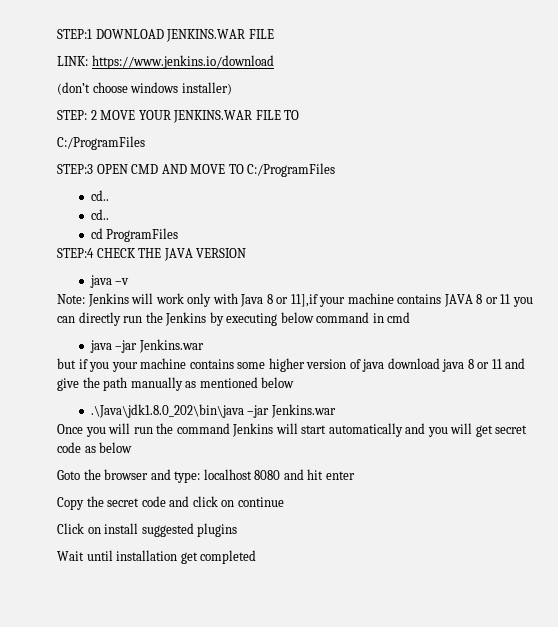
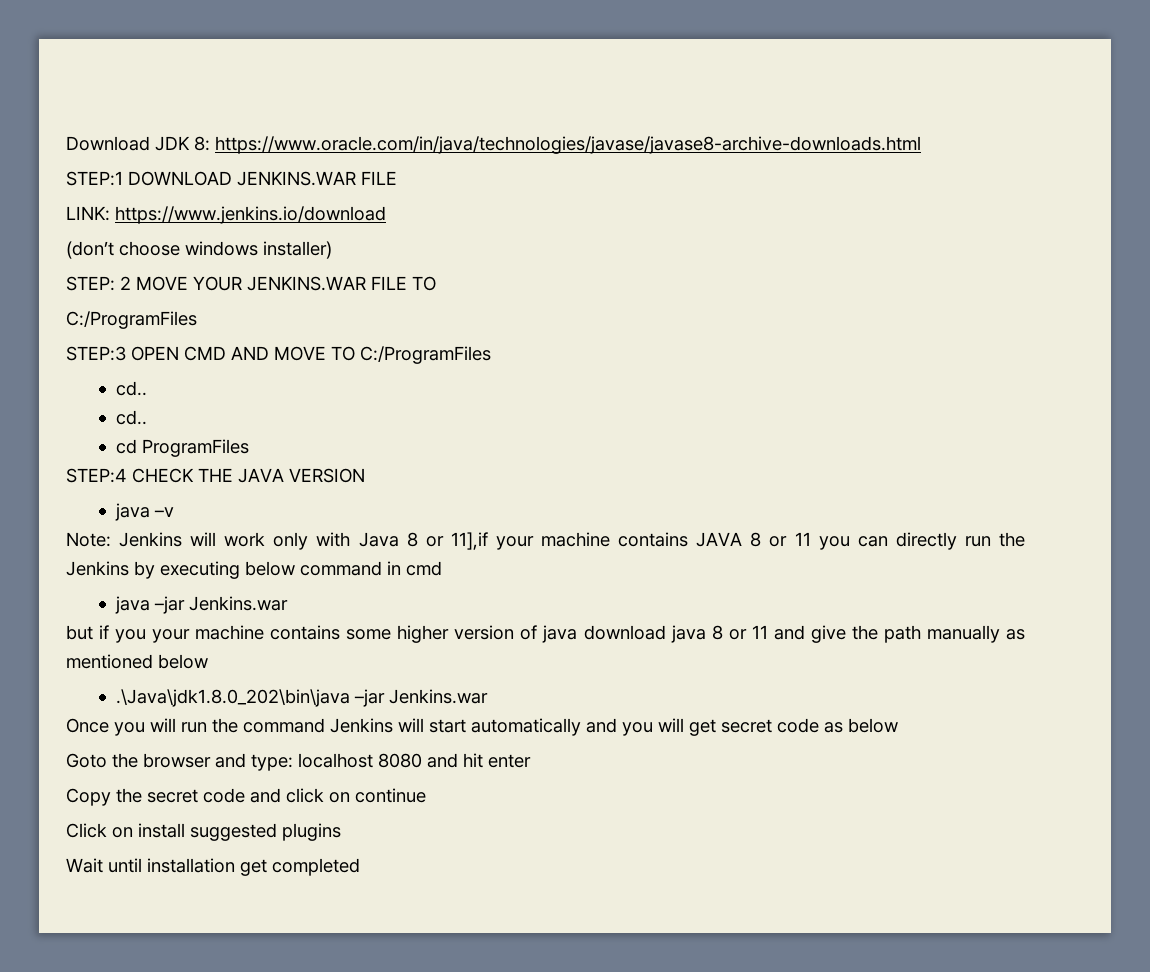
+ Download JDK 8: https://www.oracle.com/in/java/technologies/javase/javase8-archive-downloads.html

